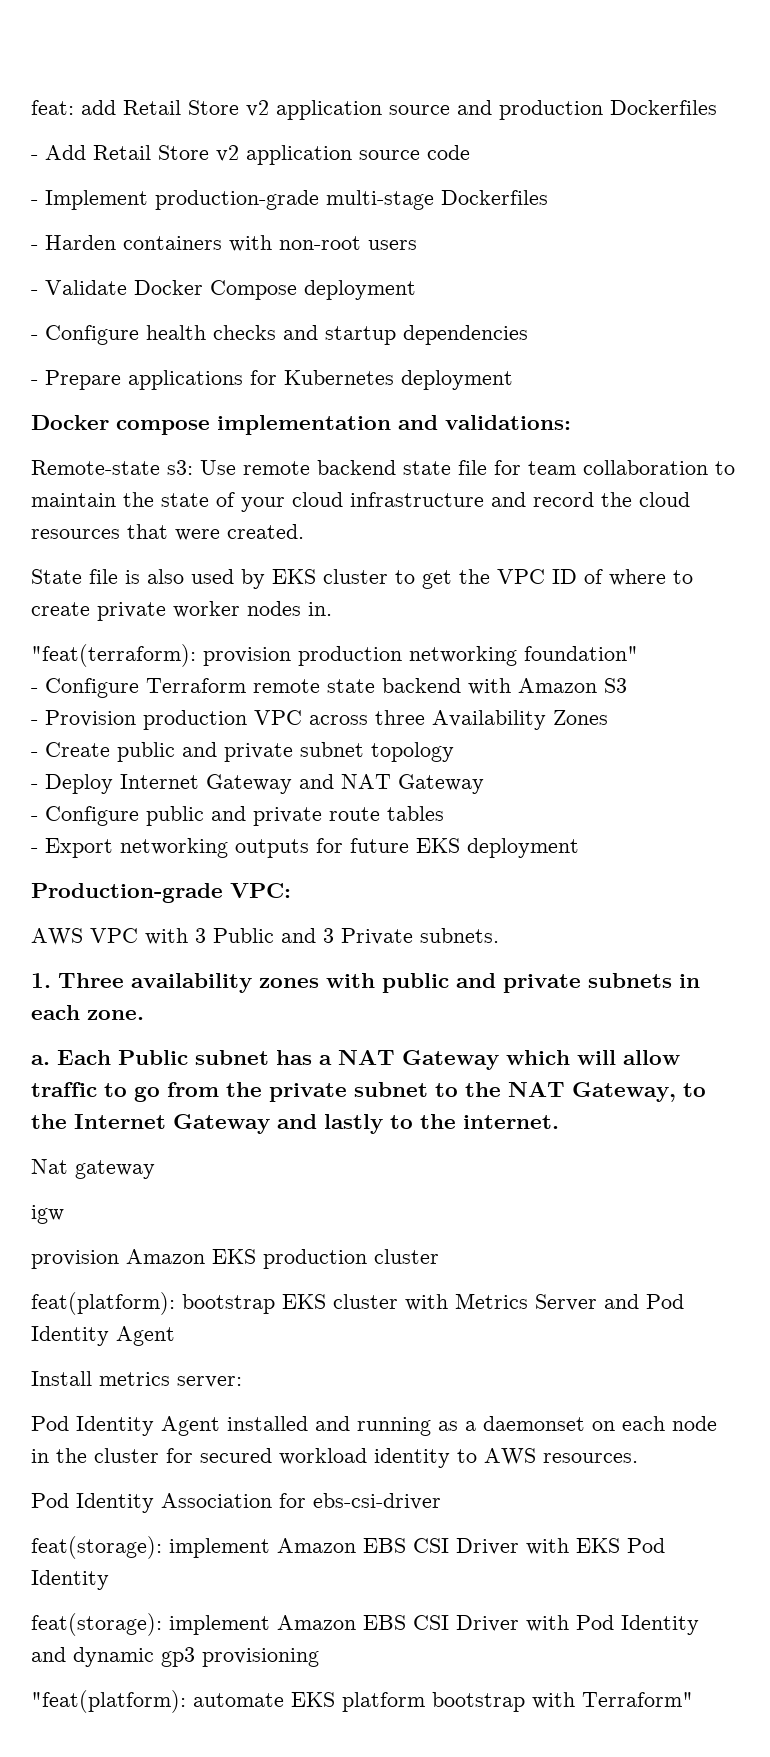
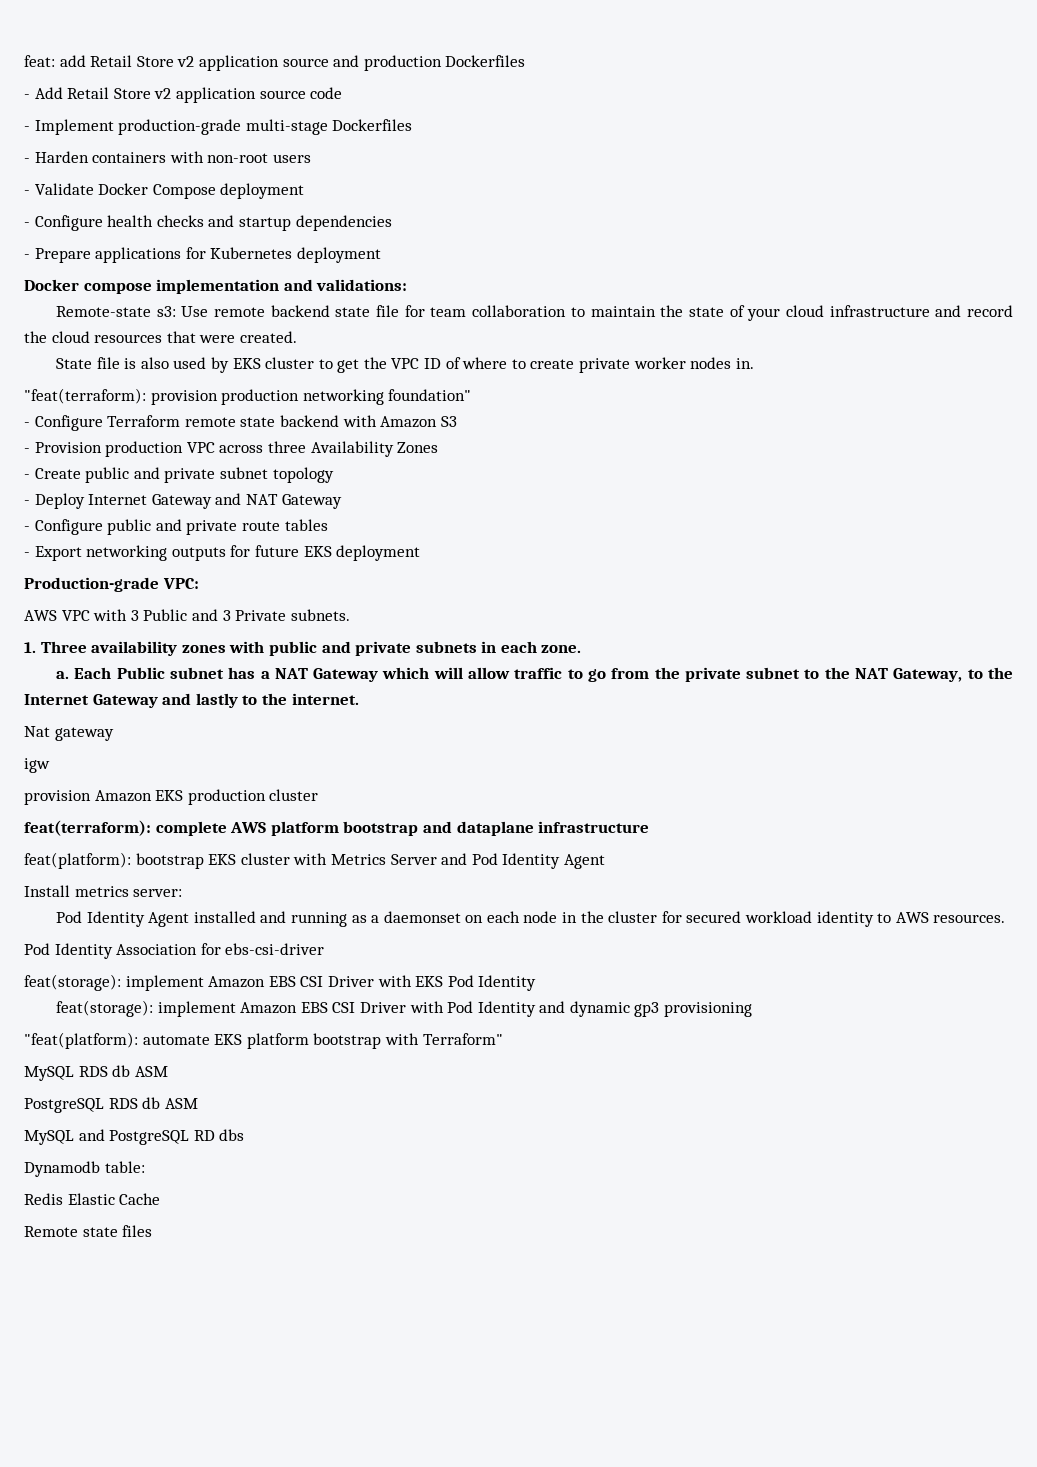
+ feat(terraform): complete AWS platform bootstrap and dataplane infrastructure
+ MySQL RDS db ASM
+ PostgreSQL RDS db ASM
+ MySQL and PostgreSQL RD dbs
+ Dynamodb table:
+ Redis Elastic Cache
+ Remote state files

